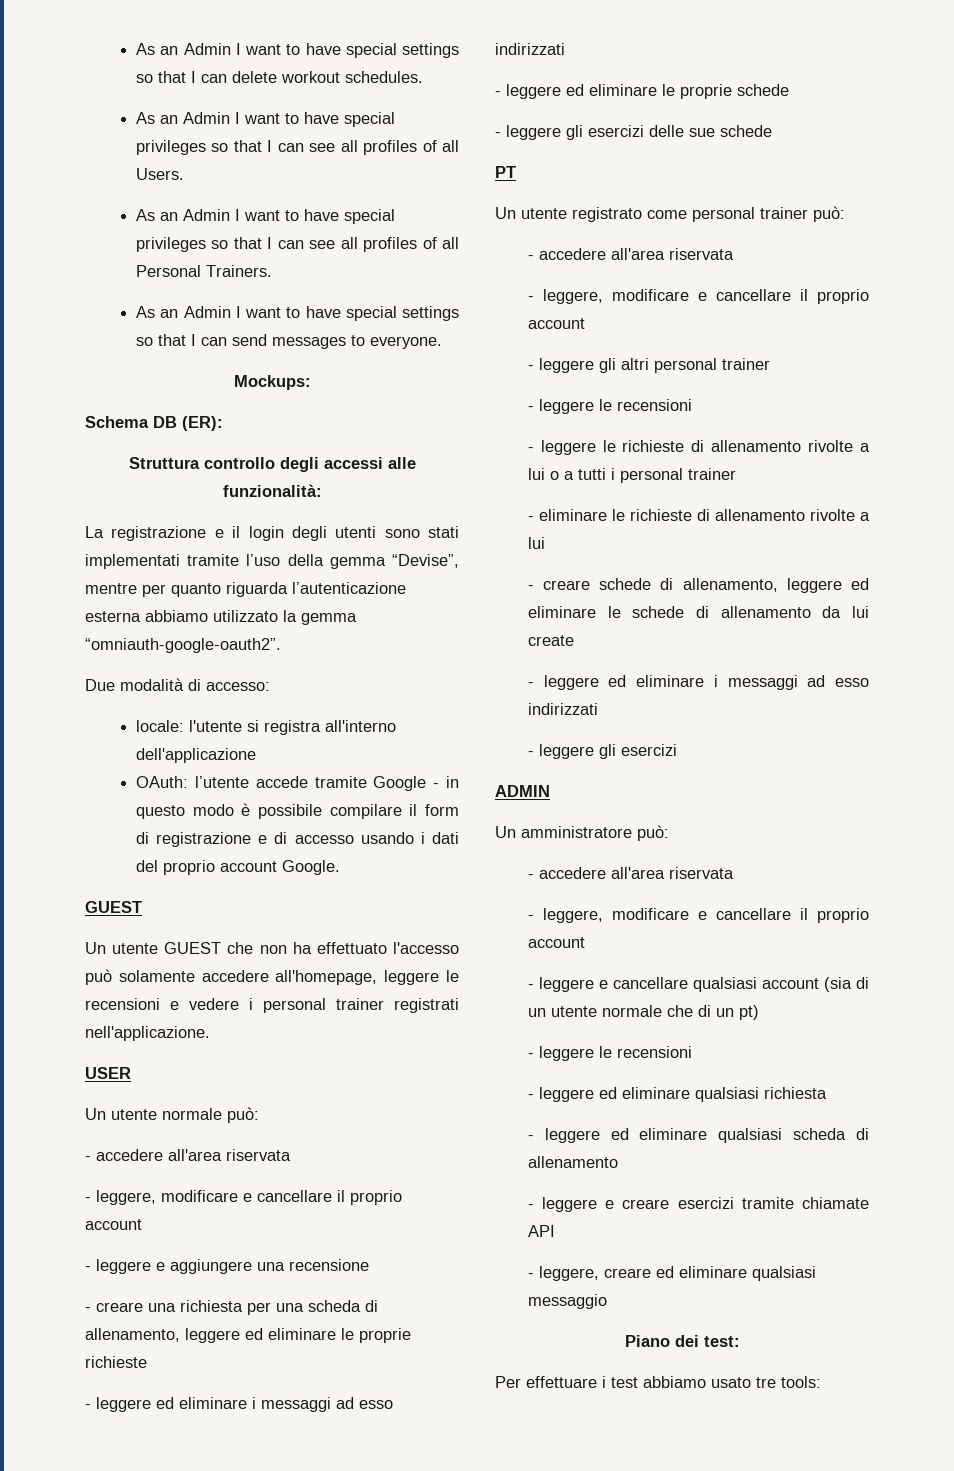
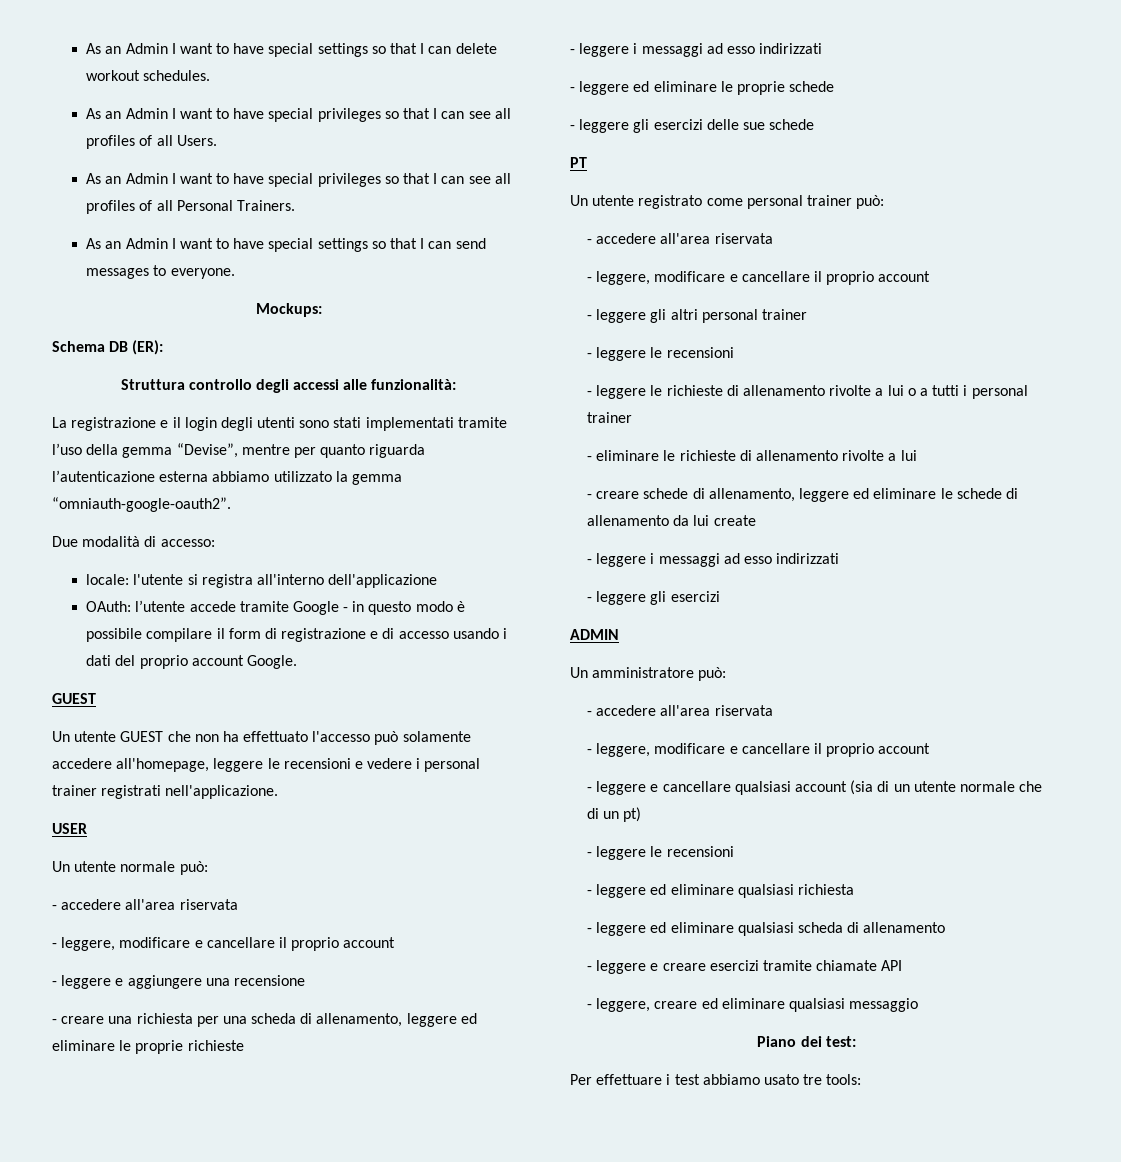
  - creare una richiesta per una scheda di allenamento, leggere ed eliminare le proprie richieste
- - leggere ed eliminare i messaggi ad esso indirizzati
+ - leggere i messaggi ad esso indirizzati
  - creare schede di allenamento, leggere ed eliminare le schede di allenamento da lui create
- - leggere ed eliminare i messaggi ad esso indirizzati
+ - leggere i messaggi ad esso indirizzati

